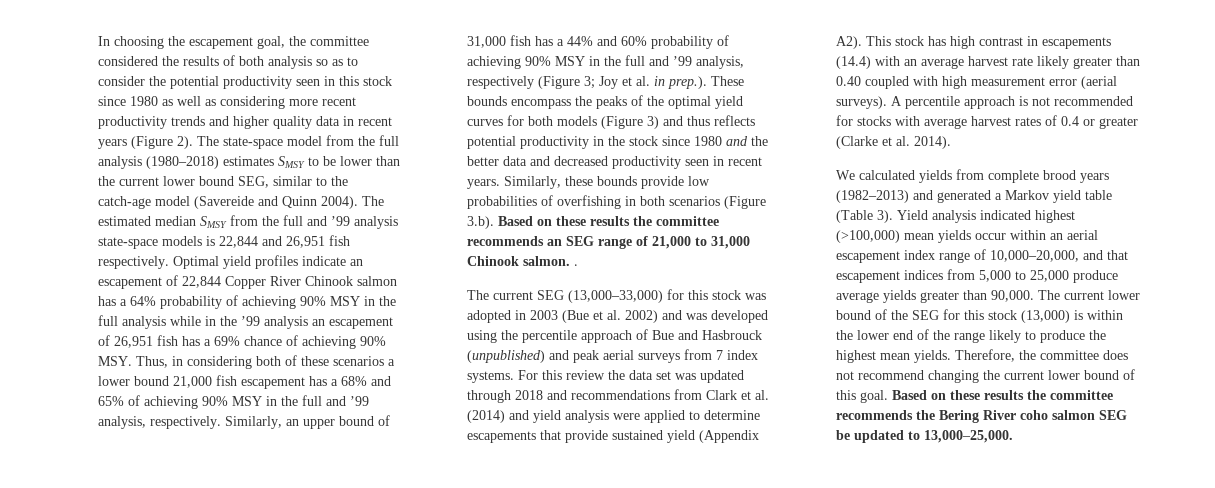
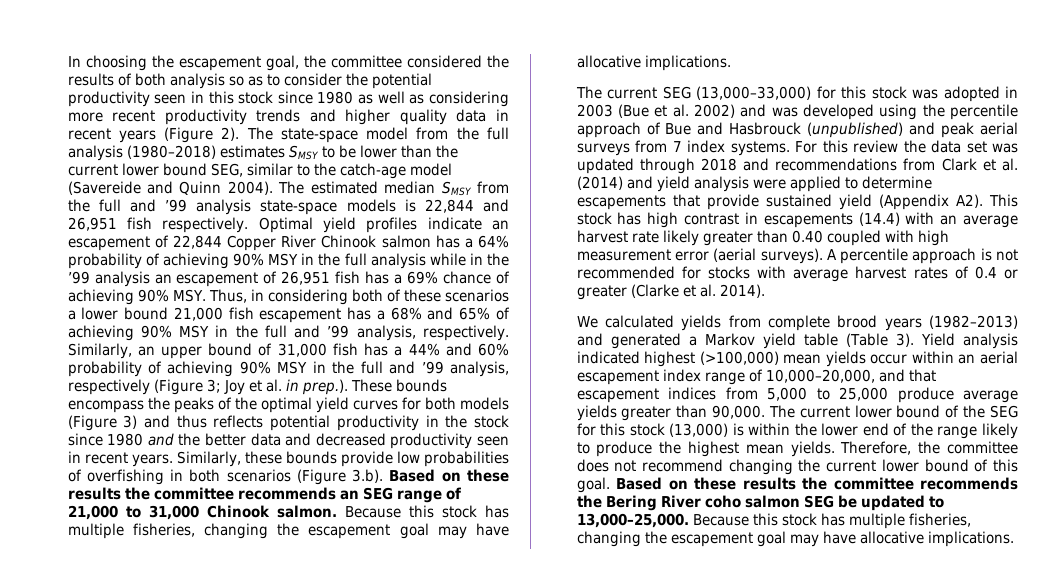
- Similarly, these bounds provide low probabilities of overfishing in both scenarios (Figure 3.b). Based on these results the committee recommends an SEG range of 21,000 to 31,000 Chinook salmon. .
+ Similarly, these bounds provide low probabilities of overfishing in both scenarios (Figure 3.b). Based on these results the committee recommends an SEG range of 21,000 to 31,000 Chinook salmon. Because this stock has multiple fisheries, changing the escapement goal may have allocative implications.
- Based on these results the committee recommends the Bering River coho salmon SEG be updated to 13,000–25,000.
+ Based on these results the committee recommends the Bering River coho salmon SEG be updated to 13,000–25,000. Because this stock has multiple fisheries, changing the escapement goal may have allocative implications.

